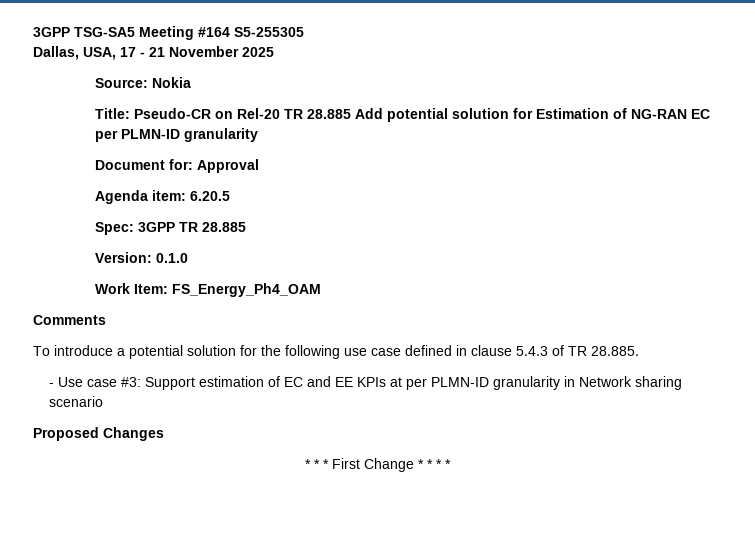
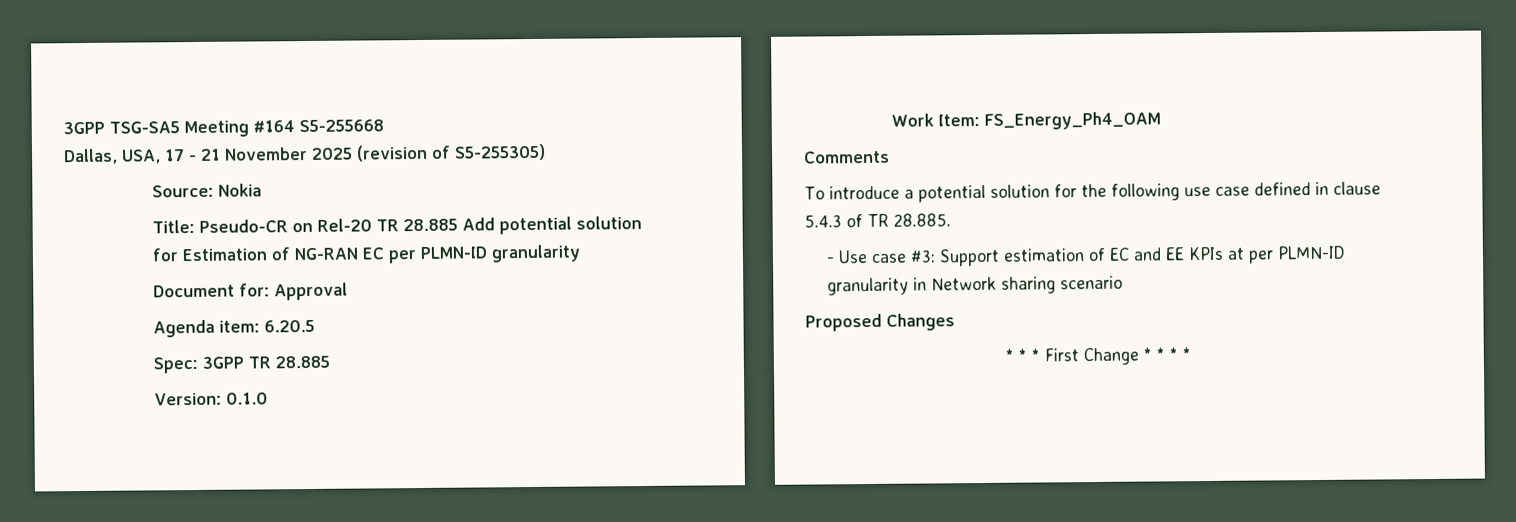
- 3GPP TSG-SA5 Meeting #164 S5-255305
+ 3GPP TSG-SA5 Meeting #164 S5-255668
- Dallas, USA, 17 - 21 November 2025
+ Dallas, USA, 17 - 21 November 2025 (revision of S5-255305)

